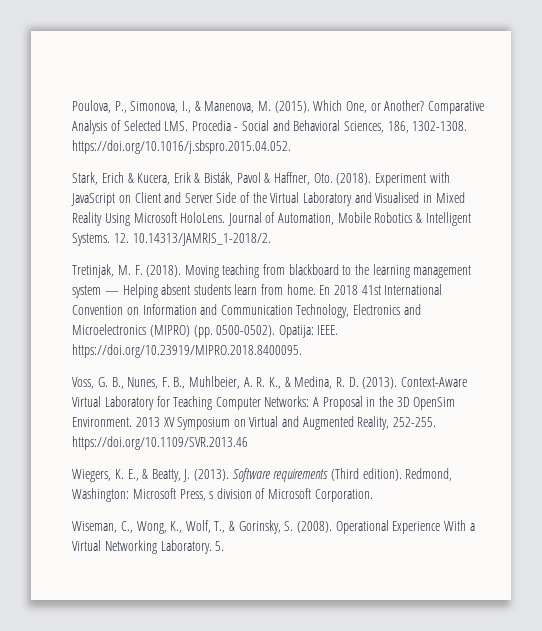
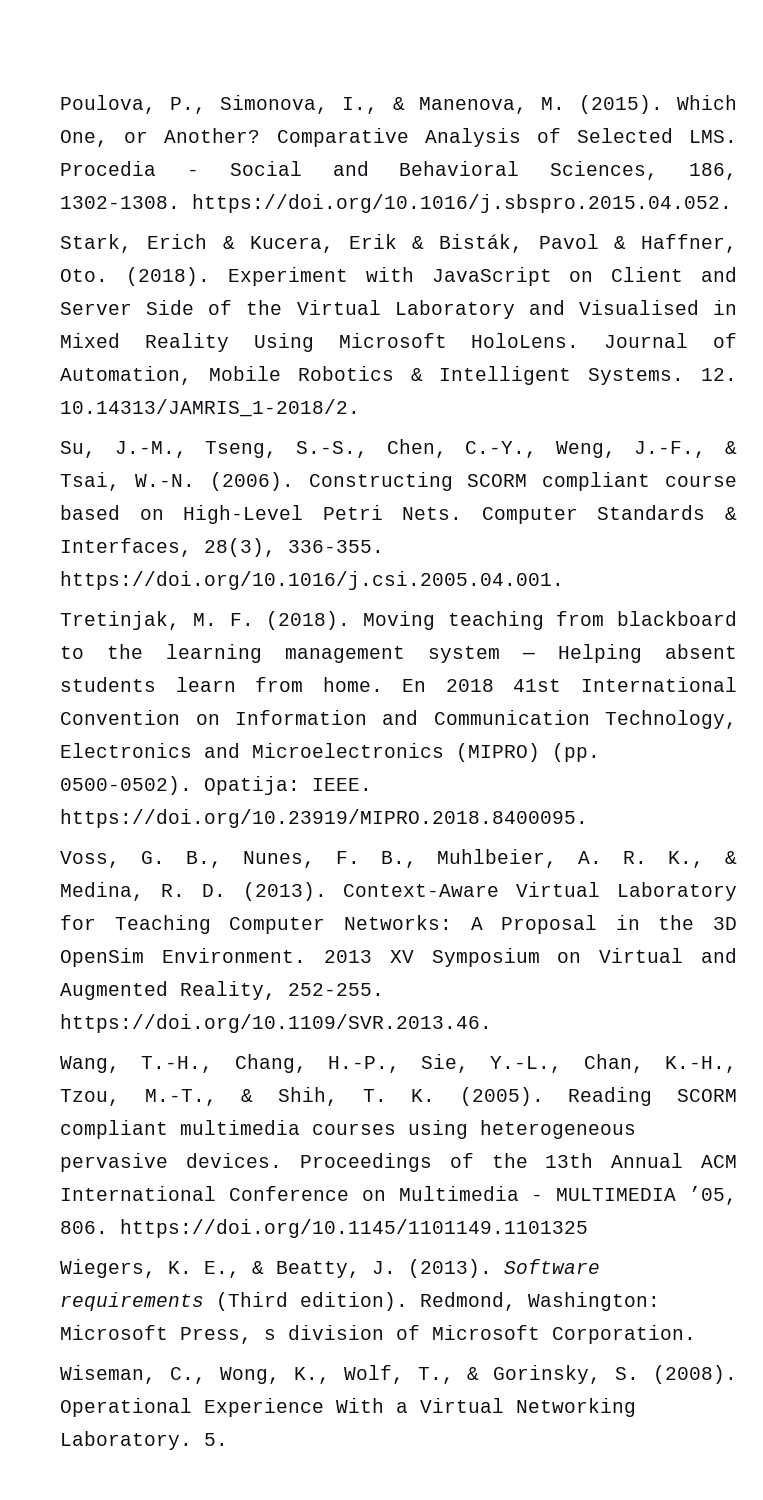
+ Su, J.-M., Tseng, S.-S., Chen, C.-Y., Weng, J.-F., & Tsai, W.-N. (2006). Constructing SCORM compliant course based on High-Level Petri Nets. Computer Standards & Interfaces, 28(3), 336-355. https://doi.org/10.1016/j.csi.2005.04.001.
- 2013 XV Symposium on Virtual and Augmented Reality, 252-255. https://doi.org/10.1109/SVR.2013.46
+ 2013 XV Symposium on Virtual and Augmented Reality, 252-255. https://doi.org/10.1109/SVR.2013.46.
+ Wang, T.-H., Chang, H.-P., Sie, Y.-L., Chan, K.-H., Tzou, M.-T., & Shih, T. K. (2005). Reading SCORM compliant multimedia courses using heterogeneous pervasive devices. Proceedings of the 13th Annual ACM International Conference on Multimedia - MULTIMEDIA ’05, 806. https://doi.org/10.1145/1101149.1101325

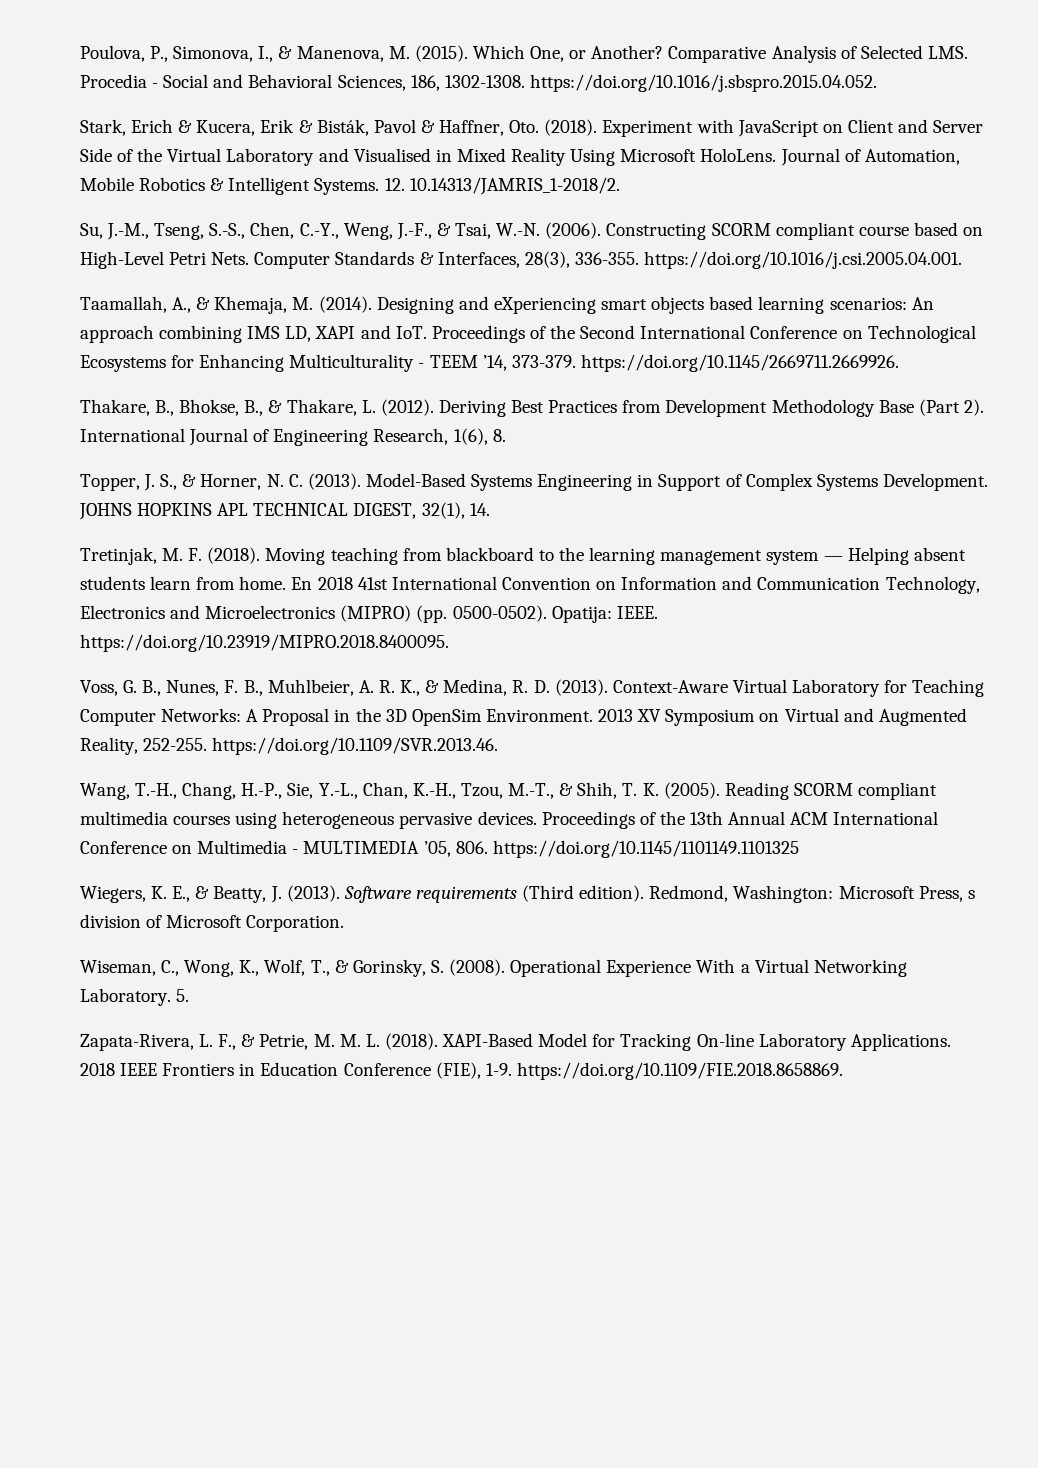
+ Taamallah, A., & Khemaja, M. (2014). Designing and eXperiencing smart objects based learning scenarios: An approach combining IMS LD, XAPI and IoT. Proceedings of the Second International Conference on Technological Ecosystems for Enhancing Multiculturality - TEEM ’14, 373-379. https://doi.org/10.1145/2669711.2669926.
+ Thakare, B., Bhokse, B., & Thakare, L. (2012). Deriving Best Practices from Development Methodology Base (Part 2). International Journal of Engineering Research, 1(6), 8.
+ Topper, J. S., & Horner, N. C. (2013). Model-Based Systems Engineering in Support of Complex Systems Development. JOHNS HOPKINS APL TECHNICAL DIGEST, 32(1), 14.
+ Zapata-Rivera, L. F., & Petrie, M. M. L. (2018). XAPI-Based Model for Tracking On-line Laboratory Applications. 2018 IEEE Frontiers in Education Conference (FIE), 1-9. https://doi.org/10.1109/FIE.2018.8658869.

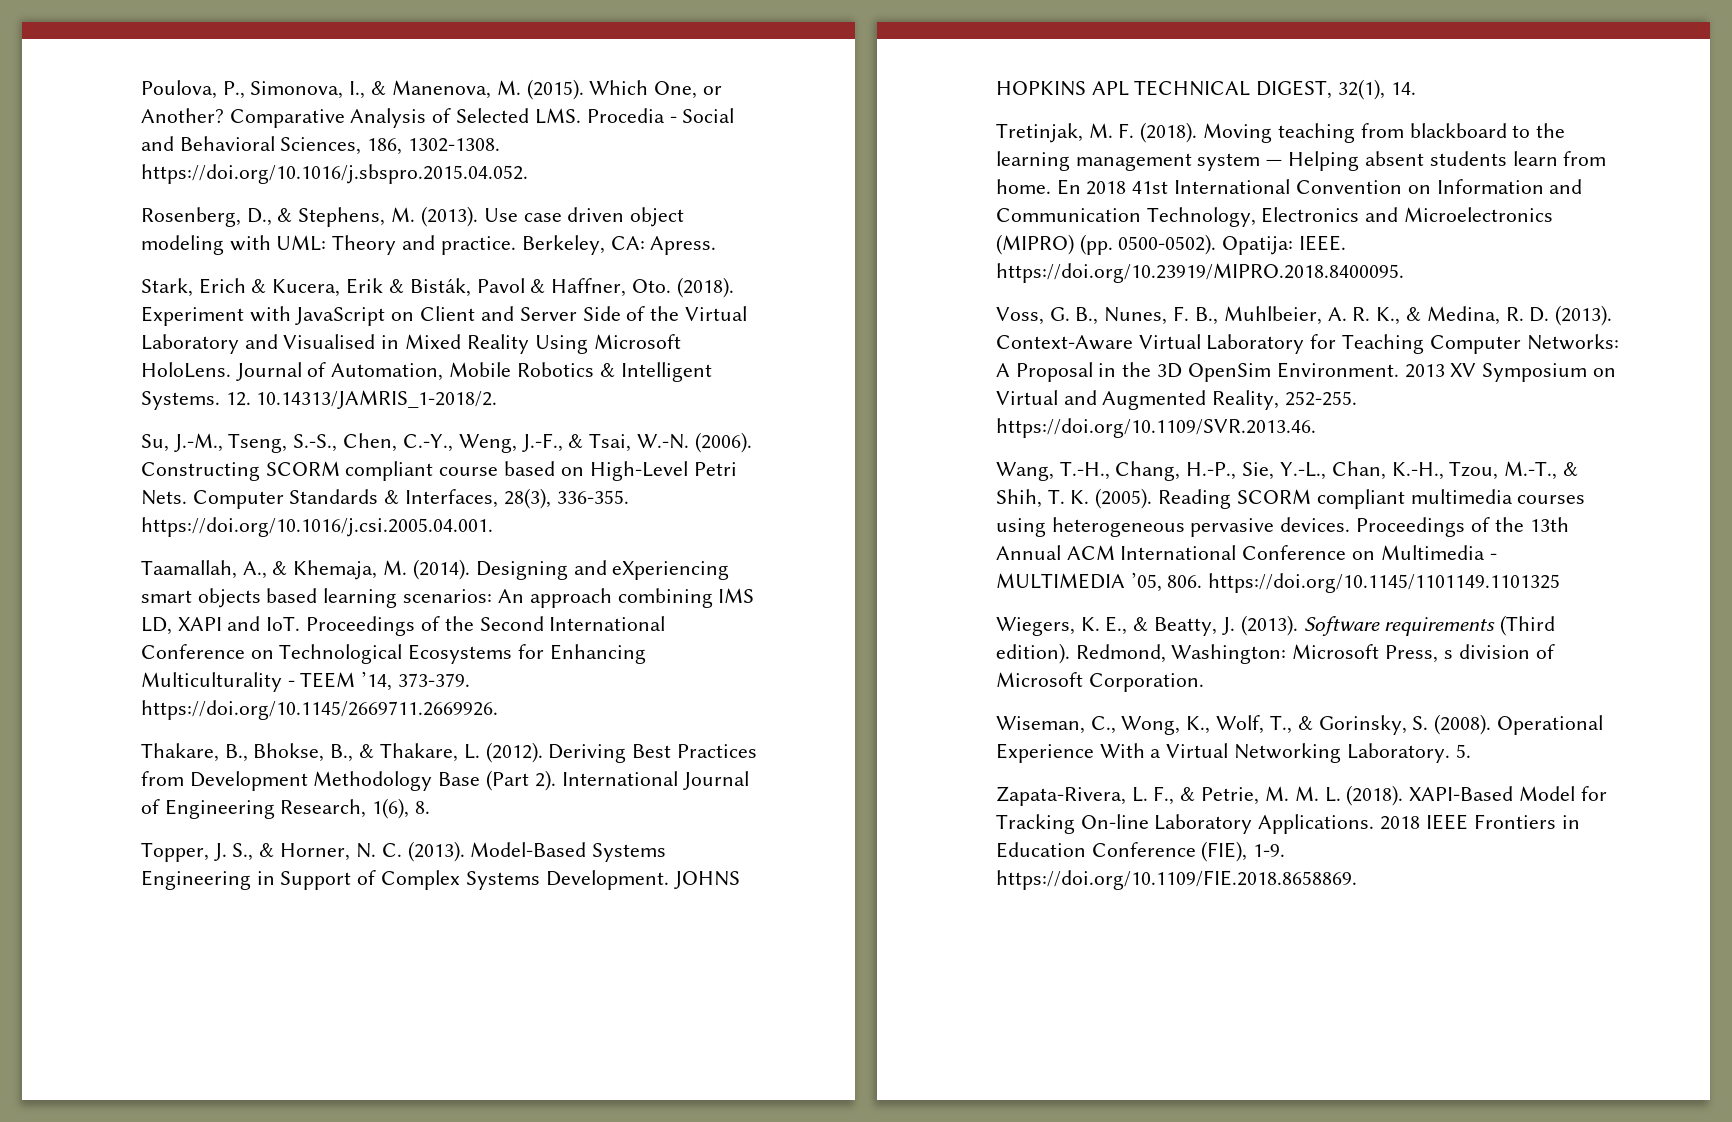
+ Rosenberg, D., & Stephens, M. (2013). Use case driven object modeling with UML: Theory and practice. Berkeley, CA: Apress.

